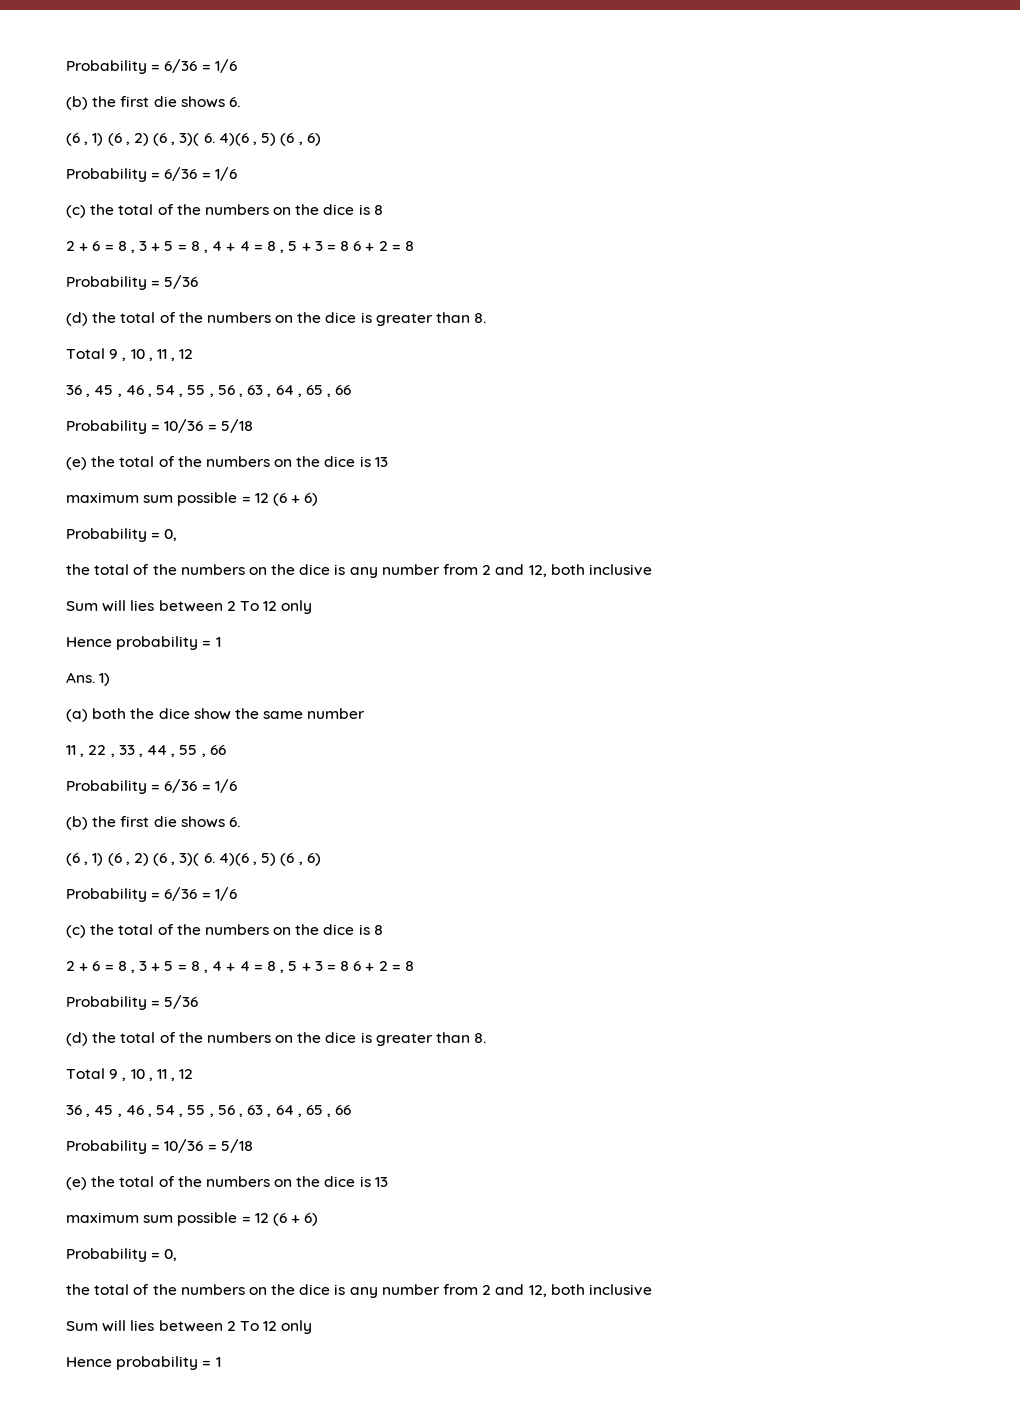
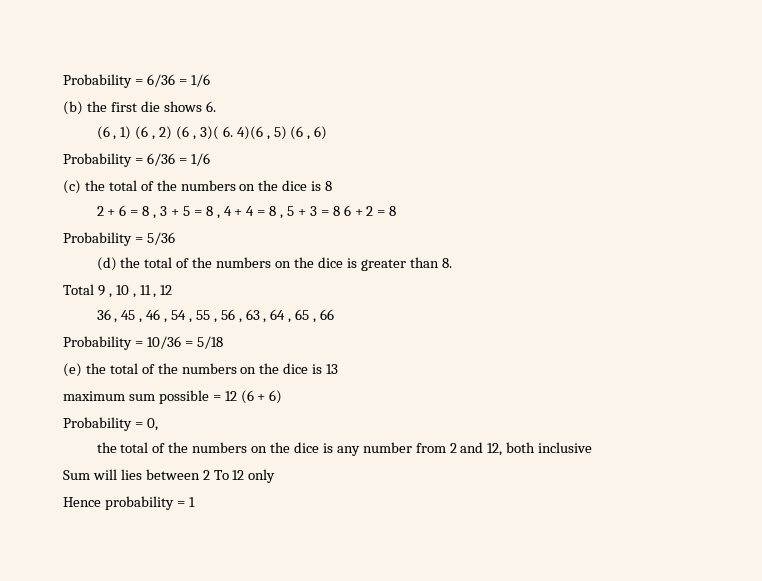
- Ans. 1)
- (a) both the dice show the same number
- 11 , 22 , 33 , 44 , 55 , 66
- Probability = 6/36 = 1/6
- (b) the first die shows 6.
- (6 , 1) (6 , 2) (6 , 3)( 6. 4)(6 , 5) (6 , 6)
- Probability = 6/36 = 1/6
- (c) the total of the numbers on the dice is 8
- 2 + 6 = 8 , 3 + 5 = 8 , 4 + 4 = 8 , 5 + 3 = 8 6 + 2 = 8
- Probability = 5/36
- (d) the total of the numbers on the dice is greater than 8.
- Total 9 , 10 , 11 , 12
- 36 , 45 , 46 , 54 , 55 , 56 , 63 , 64 , 65 , 66
- Probability = 10/36 = 5/18
- (e) the total of the numbers on the dice is 13
- maximum sum possible = 12 (6 + 6)
- Probability = 0,
- the total of the numbers on the dice is any number from 2 and 12, both inclusive
- Sum will lies between 2 To 12 only
- Hence probability = 1

